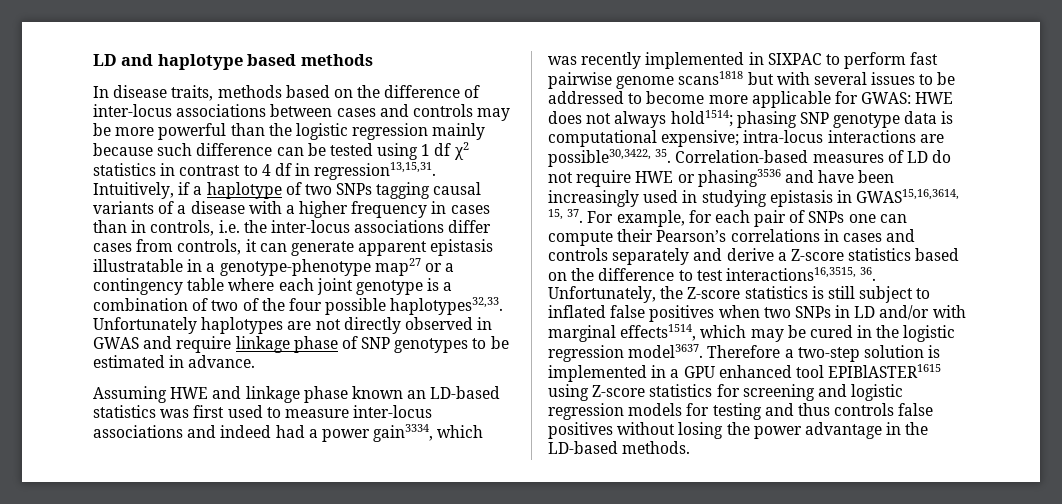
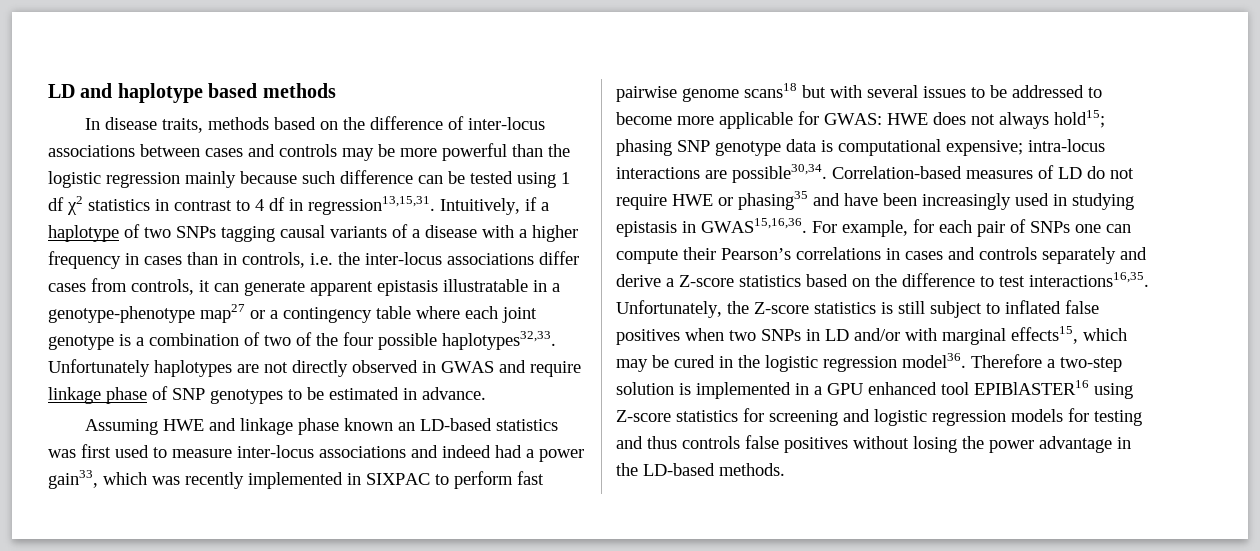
- Assuming HWE and linkage phase known an LD-based statistics was first used to measure inter-locus associations and indeed had a power gain3334, which was recently implemented in SIXPAC to perform fast pairwise genome scans1818 but with several issues to be addressed to become more applicable for GWAS:
+ Assuming HWE and linkage phase known an LD-based statistics was first used to measure inter-locus associations and indeed had a power gain33, which was recently implemented in SIXPAC to perform fast pairwise genome scans18 but with several issues to be addressed to become more applicable for GWAS:
- HWE does not always hold1514;
+ HWE does not always hold15;
- intra-locus interactions are possible30,3422, 35. Correlation-based measures of LD do not require HWE or phasing3536 and have been increasingly used in studying epistasis in GWAS15,16,3614, 15, 37. For example, for each pair of SNPs one can compute their Pearson’s correlations in cases and controls separately and derive a Z-score statistics based on the difference to test interactions16,3515, 36. Unfortunately, the Z-score statistics is still subject to inflated false positives when two SNPs in LD and/or with marginal effects1514, which may be cured in the logistic regression model3637.
+ intra-locus interactions are possible30,34. Correlation-based measures of LD do not require HWE or phasing35 and have been increasingly used in studying epistasis in GWAS15,16,36. For example, for each pair of SNPs one can compute their Pearson’s correlations in cases and controls separately and derive a Z-score statistics based on the difference to test interactions16,35. Unfortunately, the Z-score statistics is still subject to inflated false positives when two SNPs in LD and/or with marginal effects15, which may be cured in the logistic regression model36.
- Therefore a two-step solution is implemented in a GPU enhanced tool EPIBlASTER1615 using Z-score statistics for screening and logistic regression models for testing and thus controls false positives without losing the power advantage in the LD-based methods.
+ Therefore a two-step solution is implemented in a GPU enhanced tool EPIBlASTER16 using Z-score statistics for screening and logistic regression models for testing and thus controls false positives without losing the power advantage in the LD-based methods.

